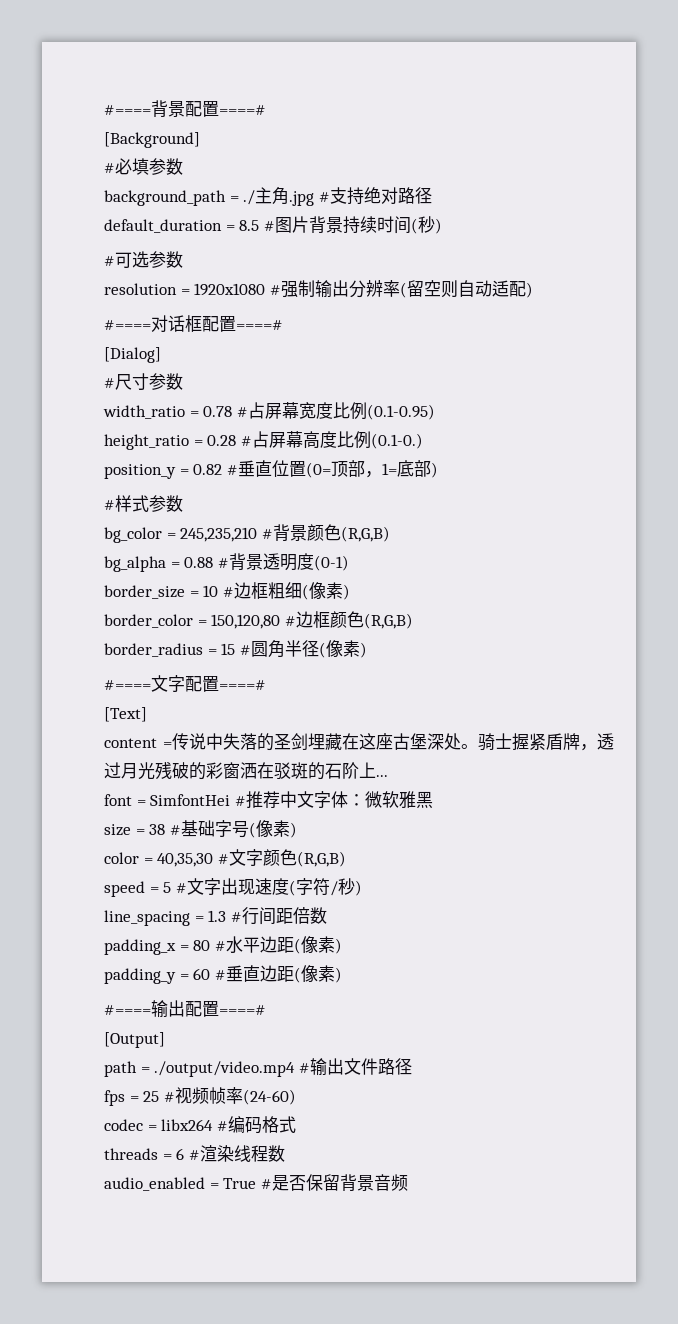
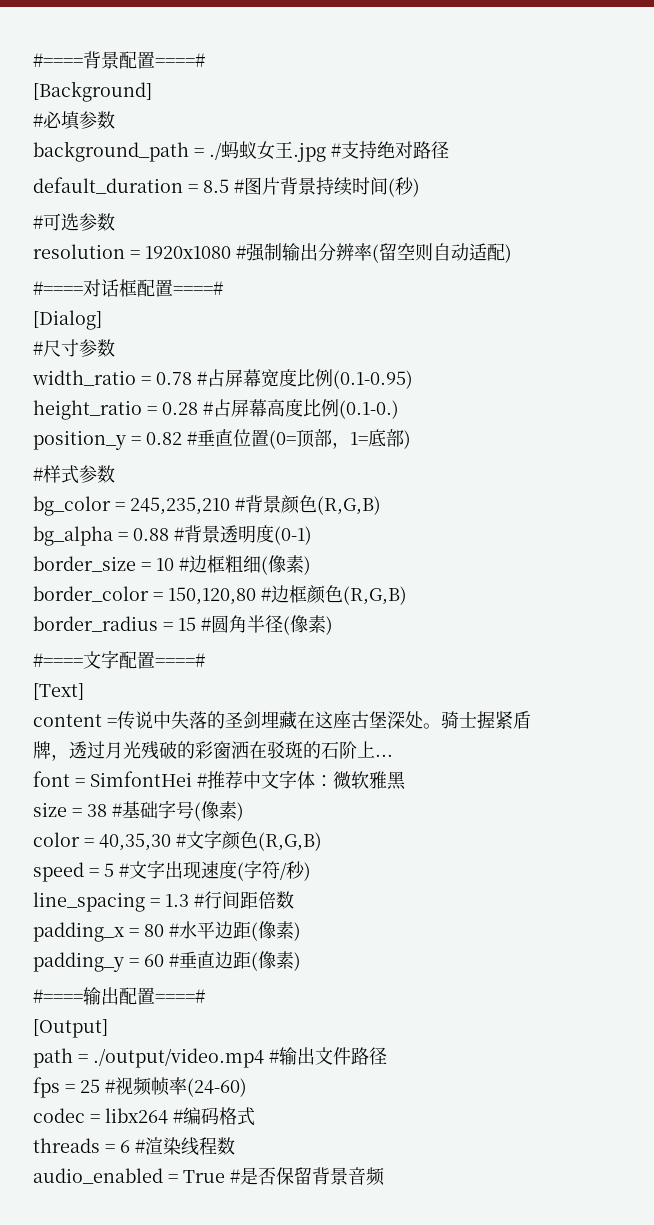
- background_path = ./主角.jpg #支持绝对路径
+ background_path = ./蚂蚁女王.jpg #支持绝对路径

